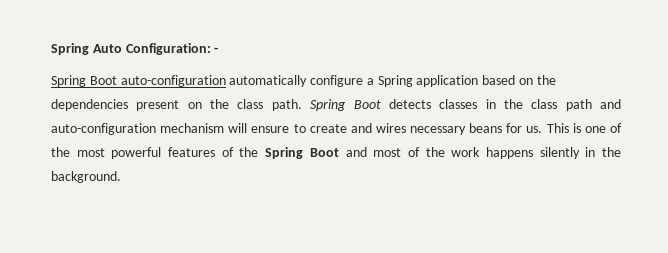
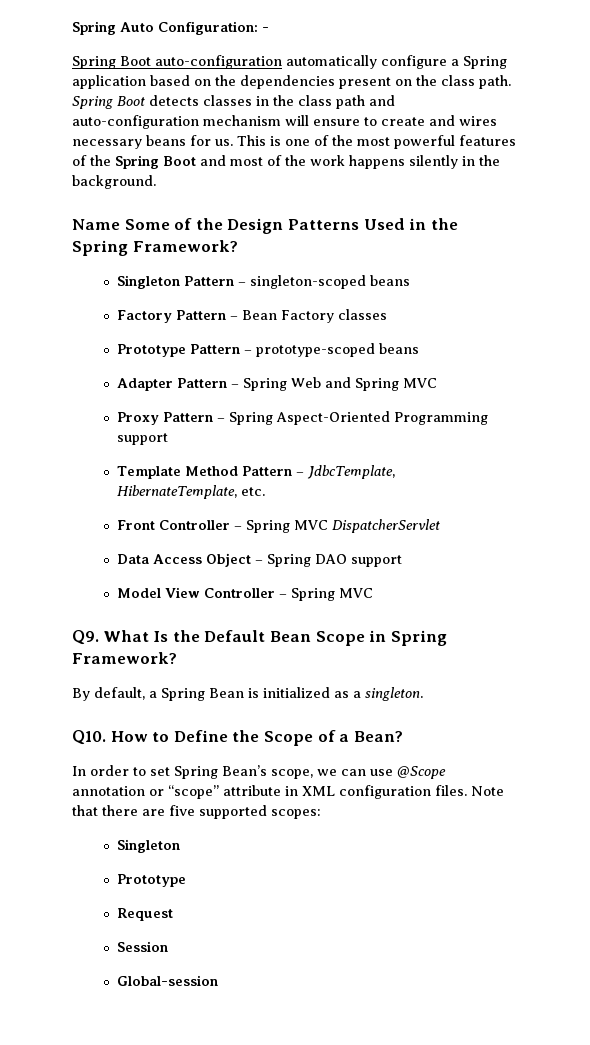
+ Name Some of the Design Patterns Used in the Spring Framework?
+ Singleton Pattern – singleton-scoped beans
+ Factory Pattern – Bean Factory classes
+ Prototype Pattern – prototype-scoped beans
+ Adapter Pattern – Spring Web and Spring MVC
+ Proxy Pattern – Spring Aspect-Oriented Programming support
+ Template Method Pattern – JdbcTemplate, HibernateTemplate, etc.
+ Front Controller – Spring MVC DispatcherServlet
+ Data Access Object – Spring DAO support
+ Model View Controller – Spring MVC
+ Q9. What Is the Default Bean Scope in Spring Framework?
+ By default, a Spring Bean is initialized as a singleton.
+ Q10. How to Define the Scope of a Bean?
+ In order to set Spring Bean’s scope, we can use @Scope annotation or “scope” attribute in XML configuration files. Note that there are five supported scopes:
+ Singleton
+ Prototype
+ Request
+ Session
+ Global-session

